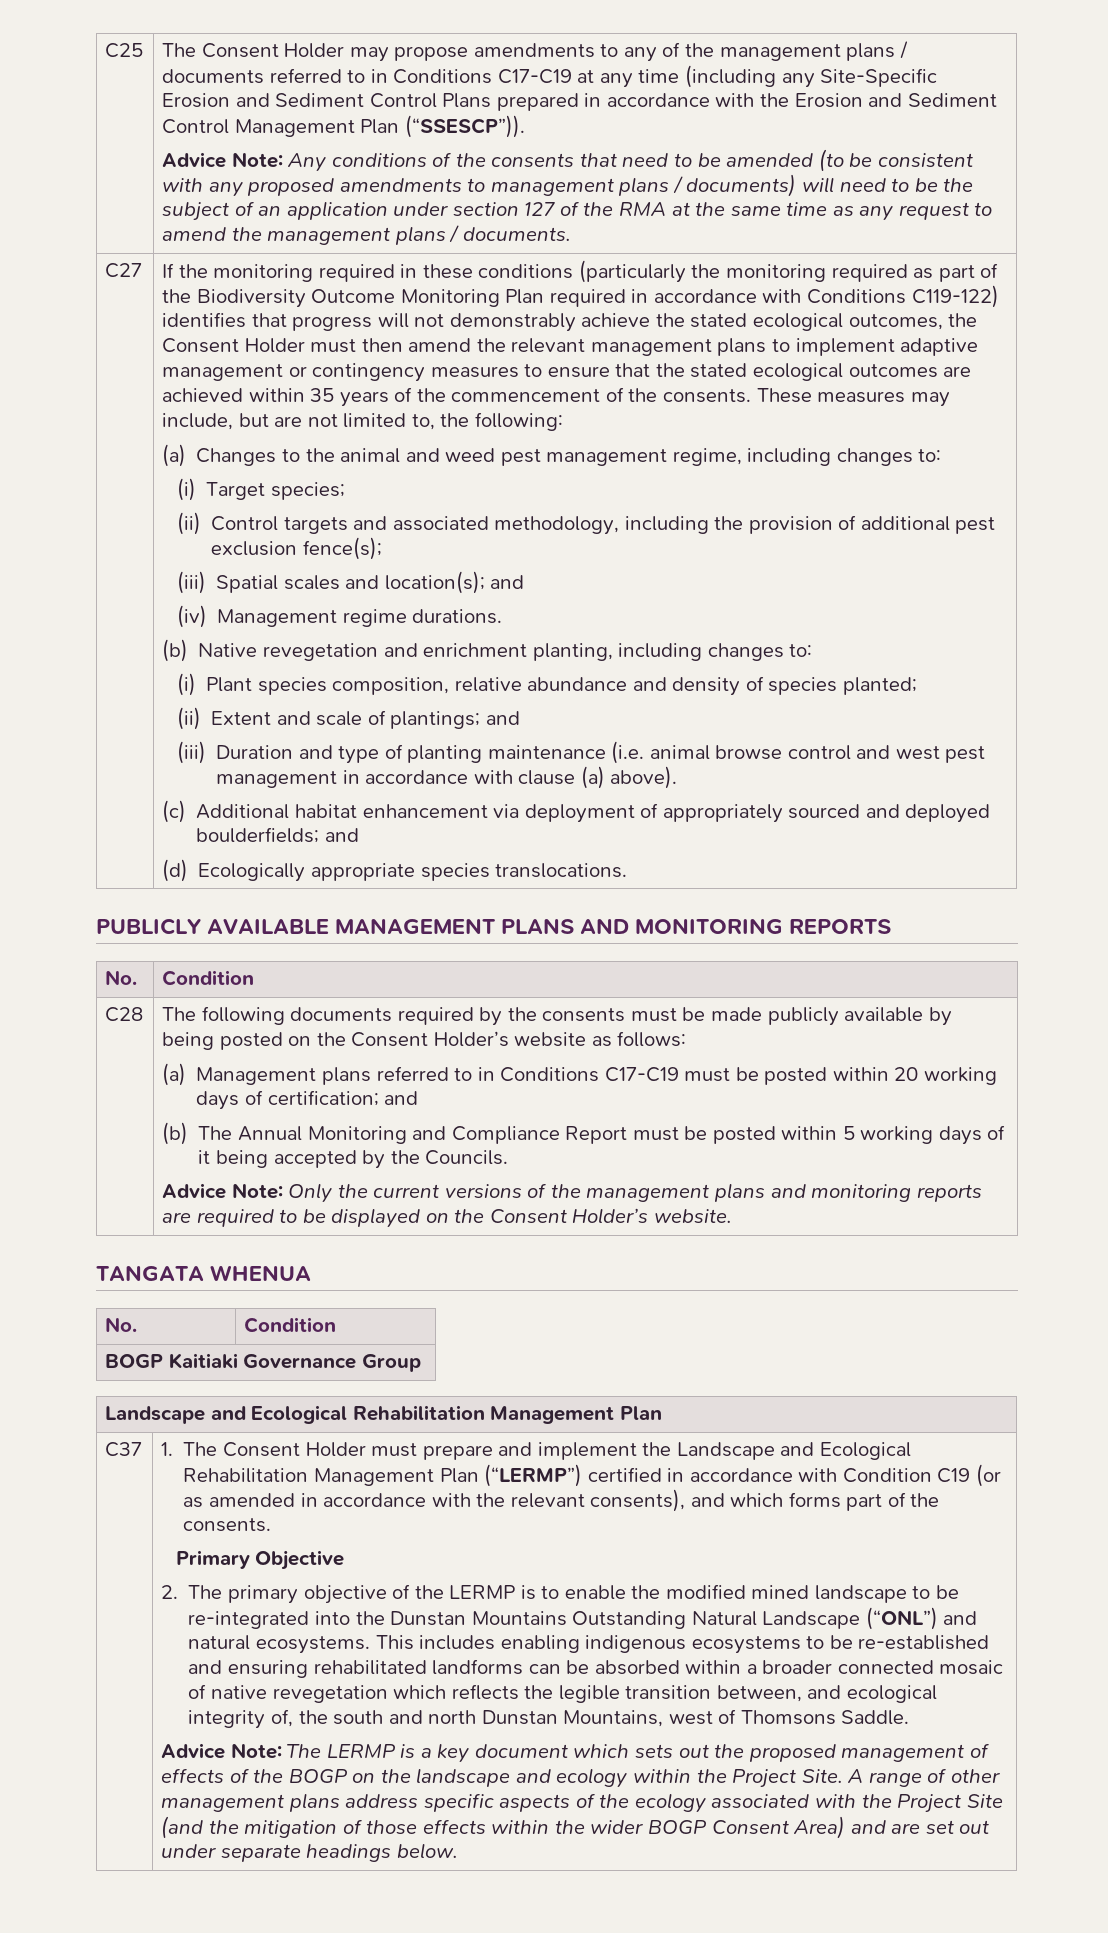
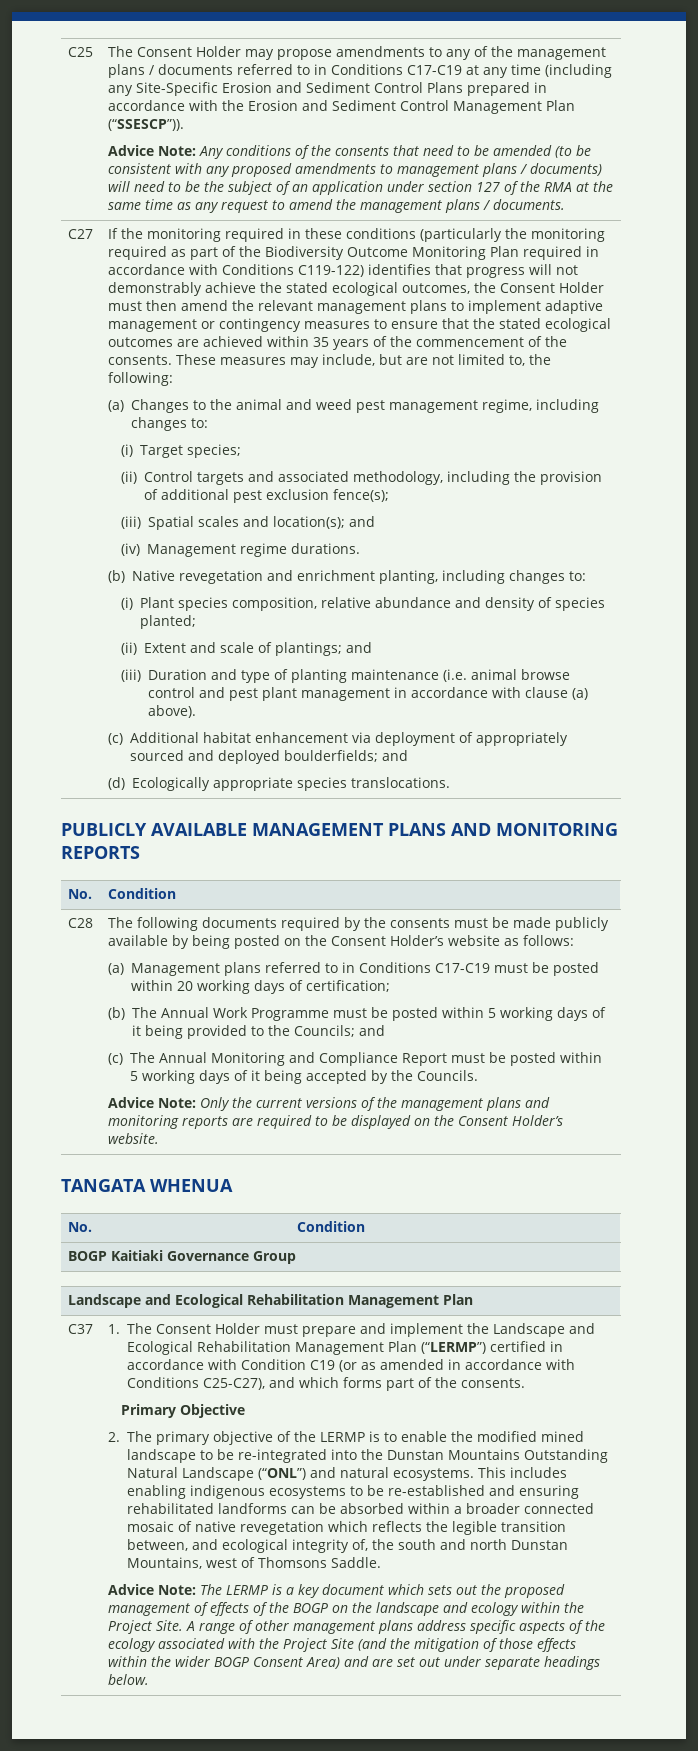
- (iii) Duration and type of planting maintenance (i.e. animal browse control and west pest management in accordance with clause (a) above).
+ (iii) Duration and type of planting maintenance (i.e. animal browse control and pest plant management in accordance with clause (a) above).
- (a) Management plans referred to in Conditions C17-C19 must be posted within 20 working days of certification; and
- (b) The Annual Monitoring and Compliance Report must be posted within 5 working days of it being accepted by the Councils.
+ (a) Management plans referred to in Conditions C17-C19 must be posted within 20 working days of certification;
+ (b) The Annual Work Programme must be posted within 5 working days of it being provided to the Councils; and
+ (c) The Annual Monitoring and Compliance Report must be posted within 5 working days of it being accepted by the Councils.
- 1. The Consent Holder must prepare and implement the Landscape and Ecological Rehabilitation Management Plan (“LERMP”) certified in accordance with Condition C19 (or as amended in accordance with the relevant consents), and which forms part of the consents.
+ 1. The Consent Holder must prepare and implement the Landscape and Ecological Rehabilitation Management Plan (“LERMP”) certified in accordance with Condition C19 (or as amended in accordance with Conditions C25-C27), and which forms part of the consents.

